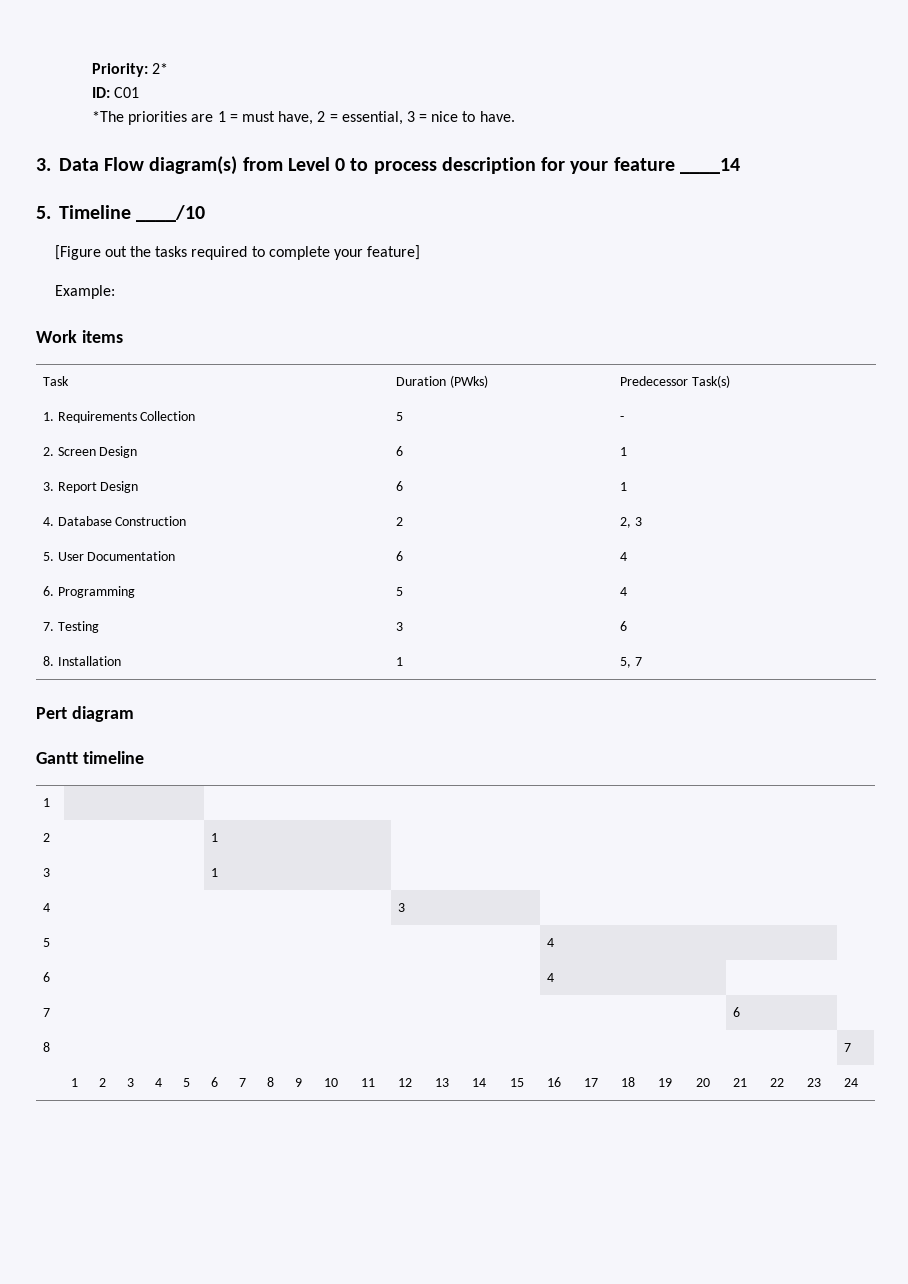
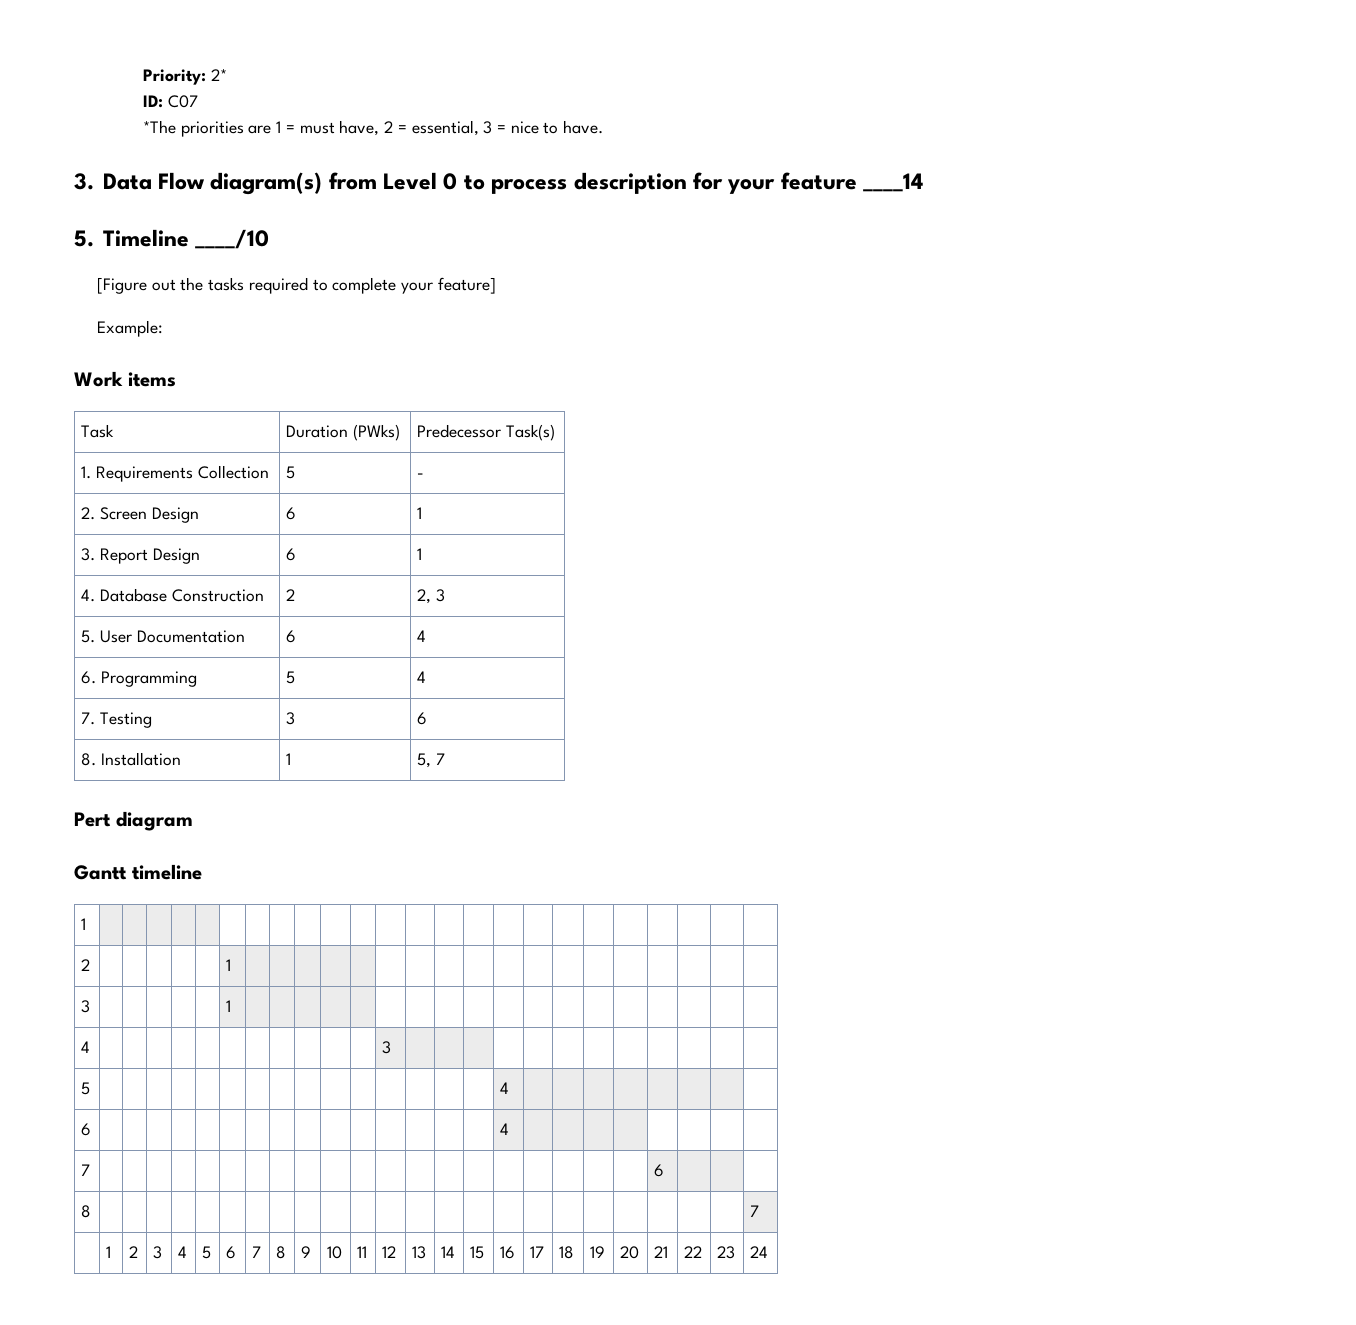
- ID: C01
+ ID: C07

